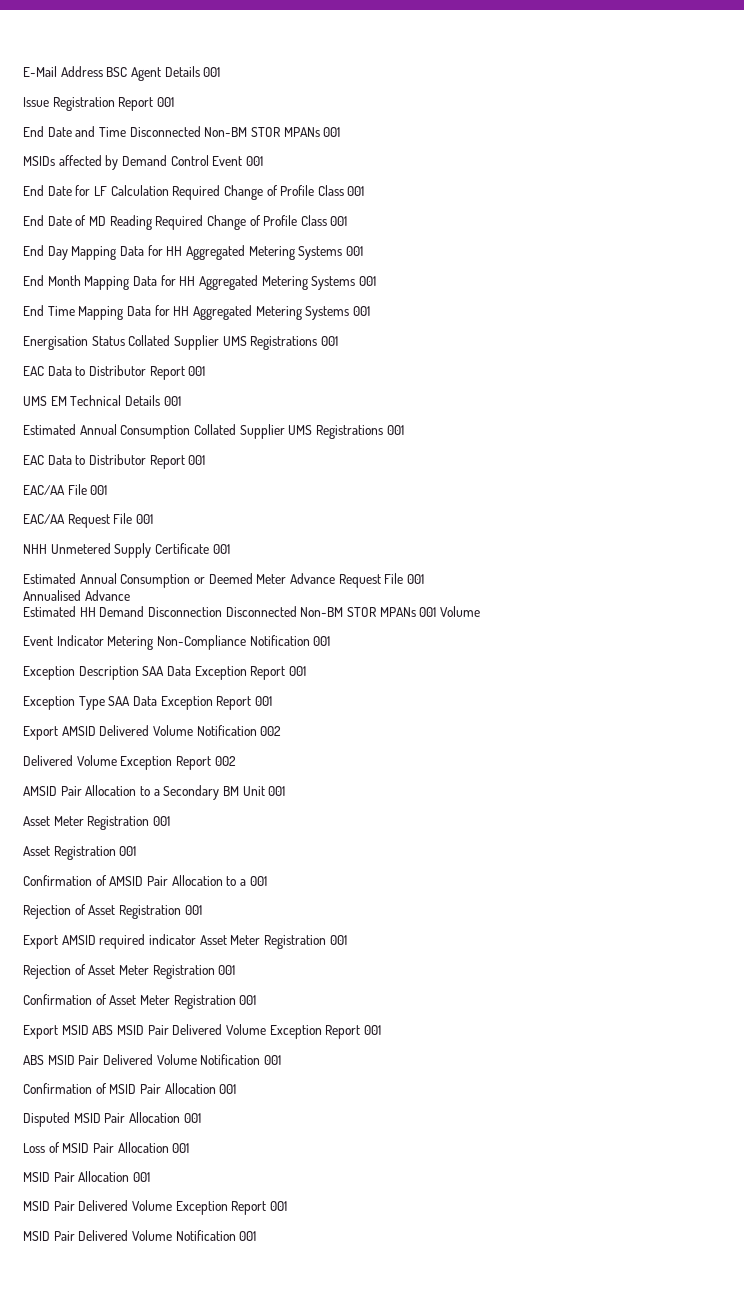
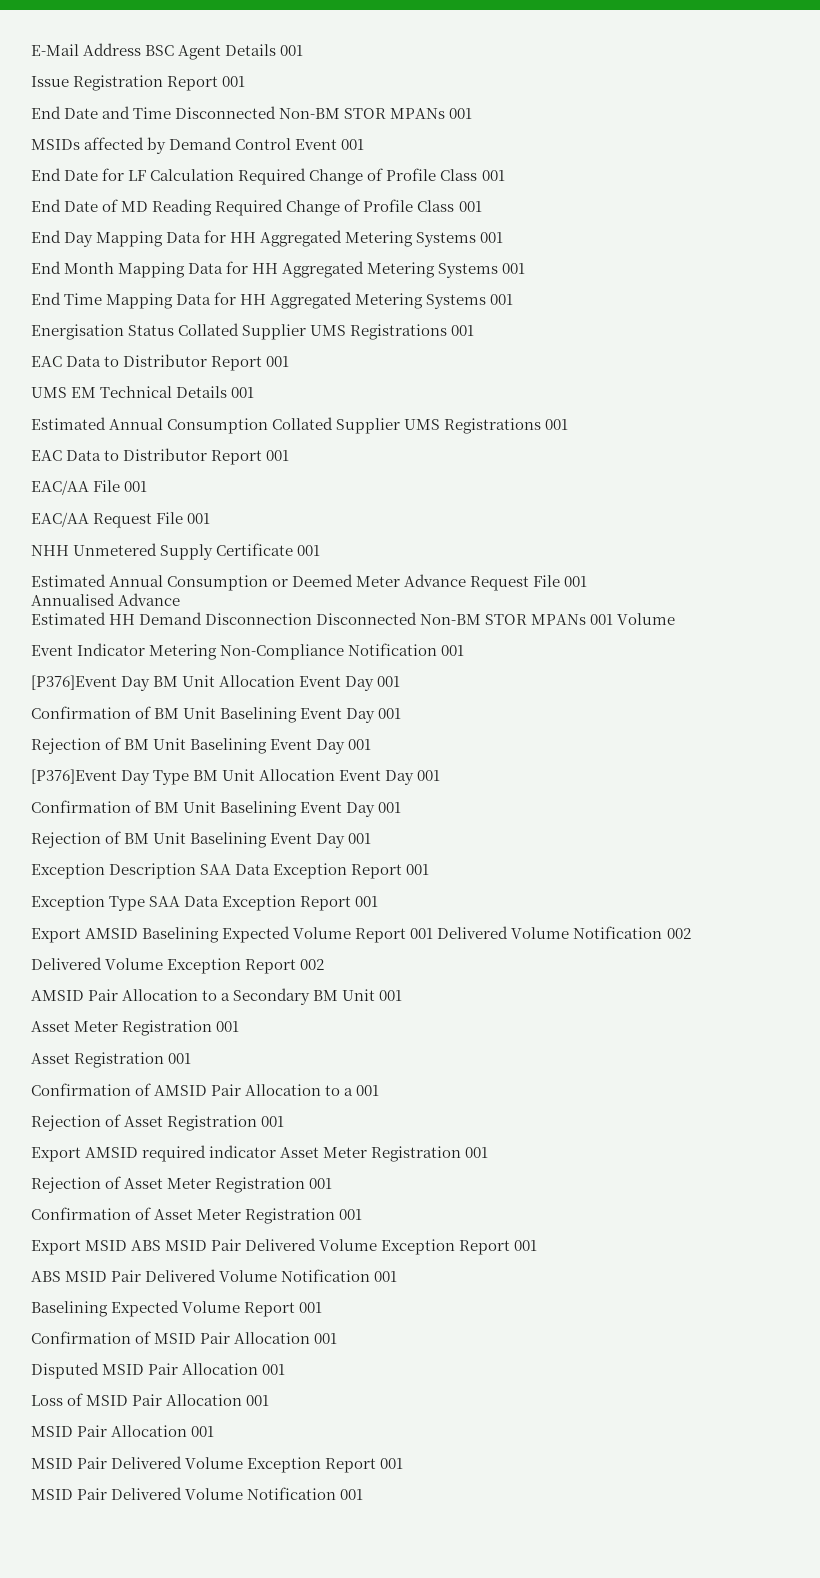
+ [P376]Event Day BM Unit Allocation Event Day 001
+ Confirmation of BM Unit Baselining Event Day 001
+ Rejection of BM Unit Baselining Event Day 001
+ [P376]Event Day Type BM Unit Allocation Event Day 001
+ Confirmation of BM Unit Baselining Event Day 001
+ Rejection of BM Unit Baselining Event Day 001
- Export AMSID Delivered Volume Notification 002
+ Export AMSID Baselining Expected Volume Report 001 Delivered Volume Notification 002
  ABS MSID Pair Delivered Volume Notification 001
+ Baselining Expected Volume Report 001

